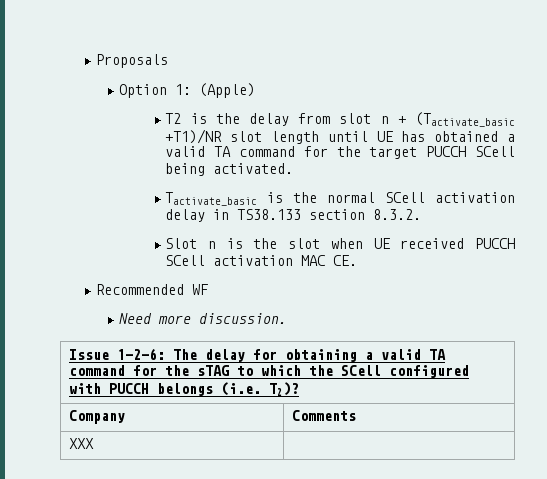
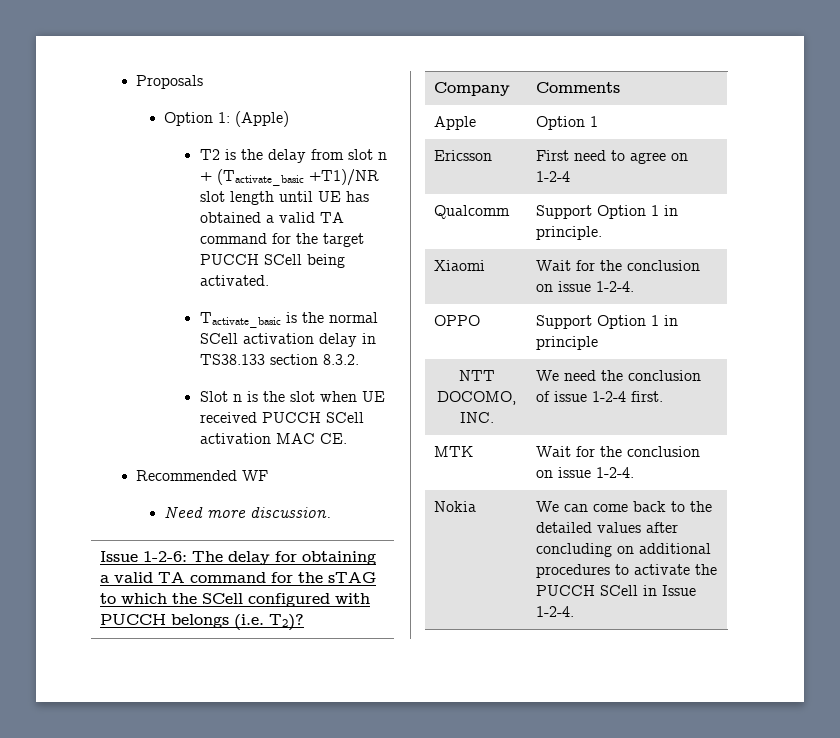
- XXX |
+ Apple | Option 1
+ Ericsson | First need to agree on 1-2-4
+ Qualcomm | Support Option 1 in principle.
+ Xiaomi | Wait for the conclusion on issue 1-2-4.
+ OPPO | Support Option 1 in principle
+ NTT DOCOMO, INC. | We need the conclusion of issue 1-2-4 first.
+ MTK | Wait for the conclusion on issue 1-2-4.
+ Nokia | We can come back to the detailed values after concluding on additional procedures to activate the PUCCH SCell in Issue 1-2-4.

